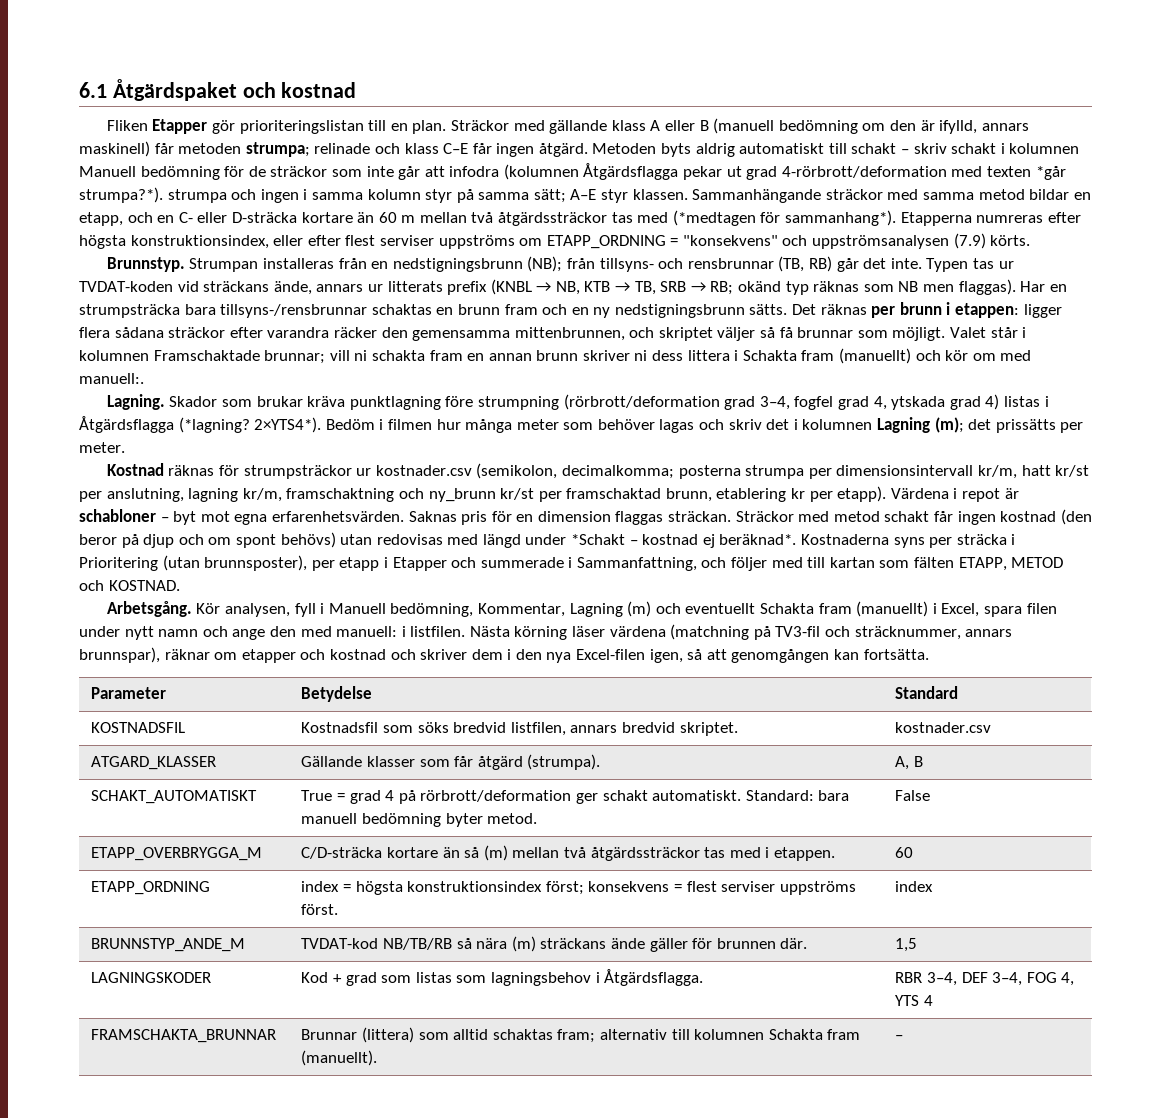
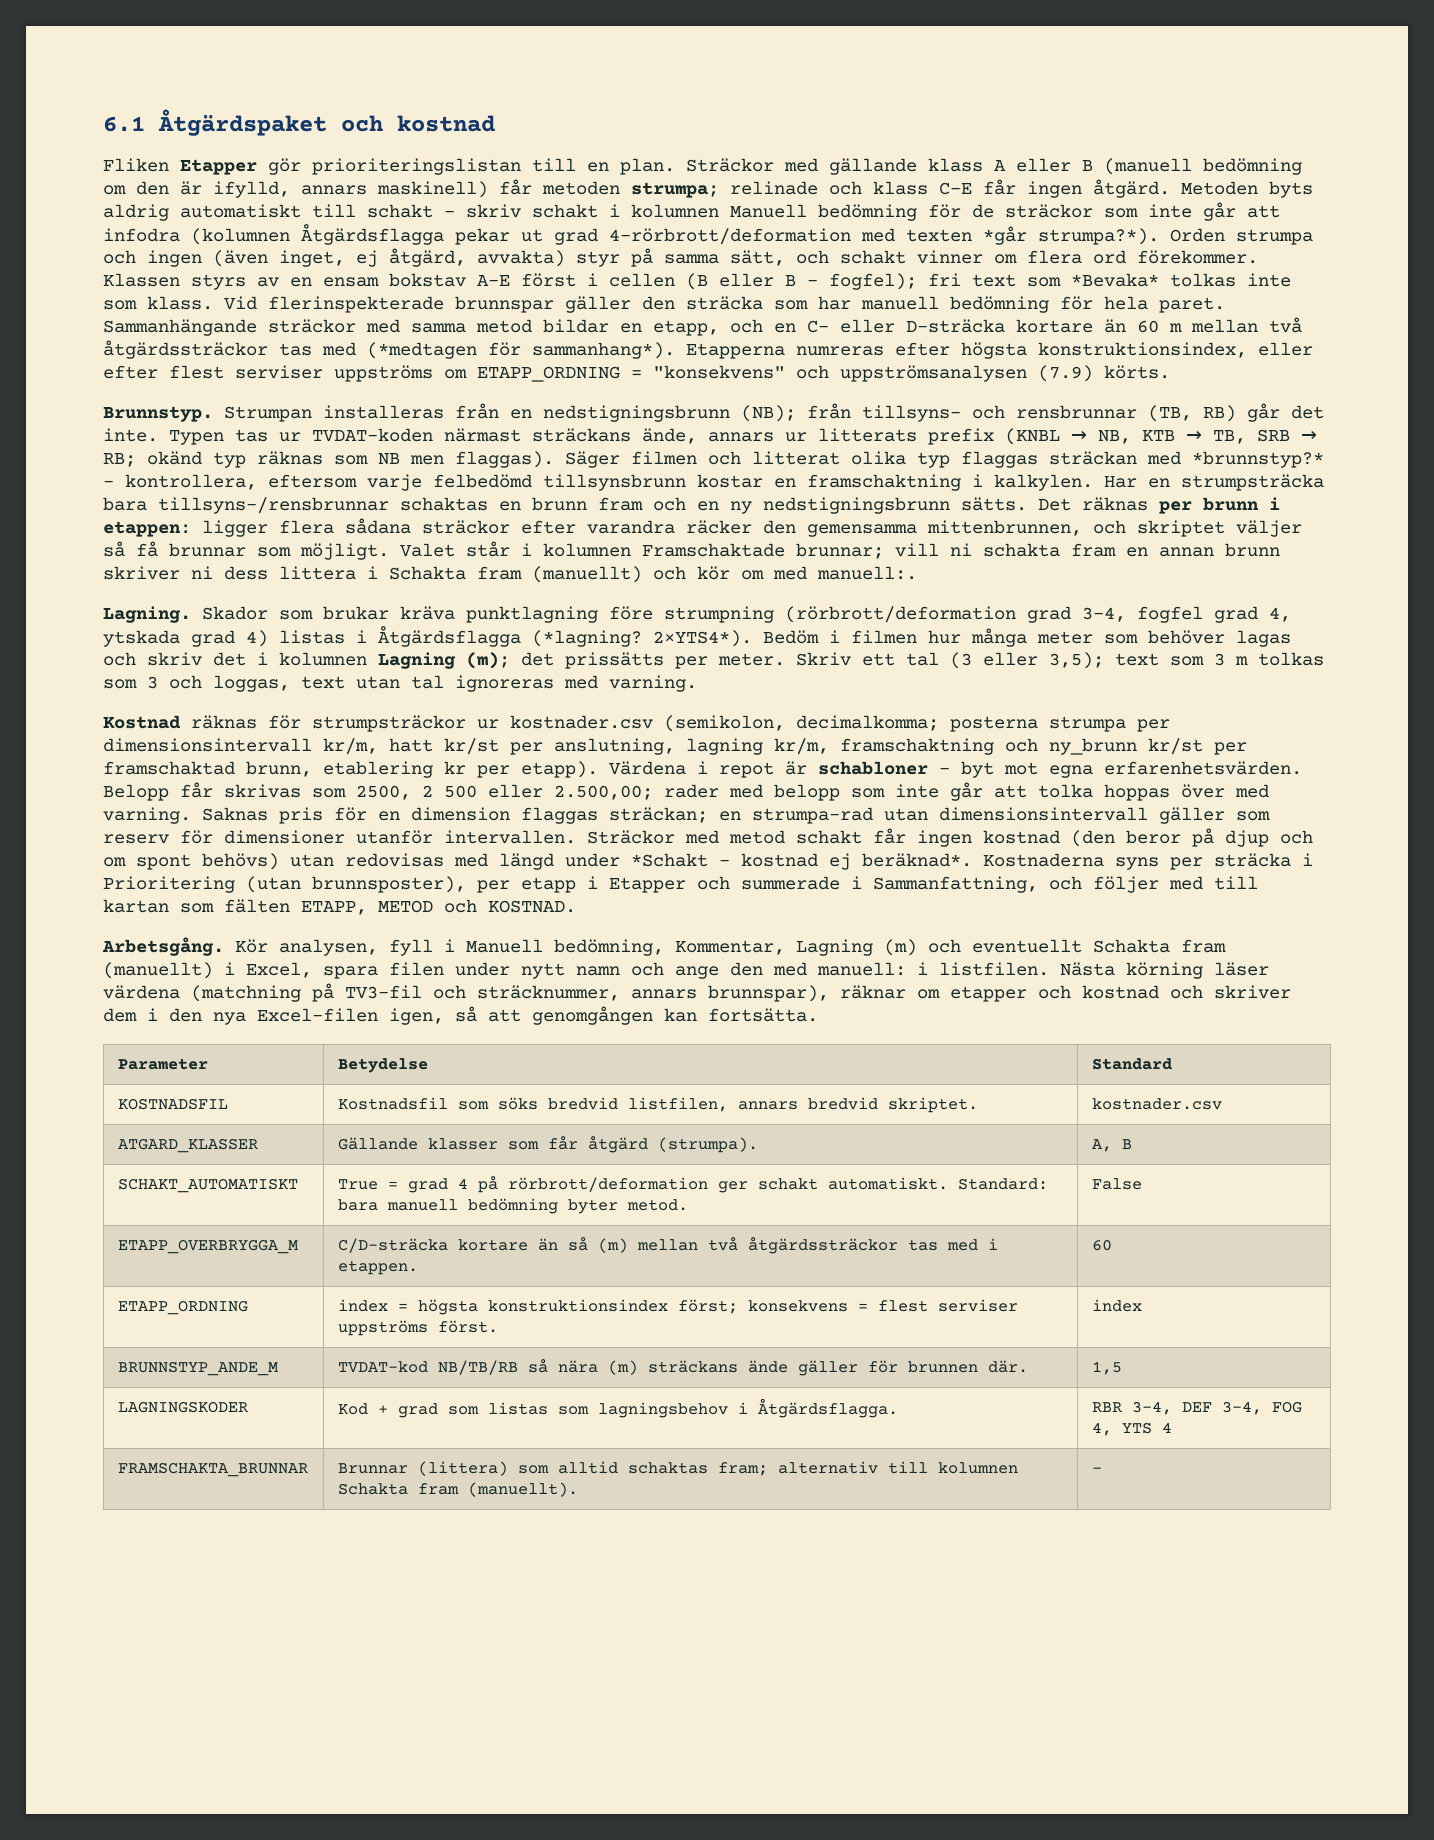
- Metoden byts aldrig automatiskt till schakt – skriv schakt i kolumnen Manuell bedömning för de sträckor som inte går att infodra (kolumnen Åtgärdsflagga pekar ut grad 4-rörbrott/deformation med texten *går strumpa?*). strumpa och ingen i samma kolumn styr på samma sätt; A–E styr klassen.
+ Metoden byts aldrig automatiskt till schakt – skriv schakt i kolumnen Manuell bedömning för de sträckor som inte går att infodra (kolumnen Åtgärdsflagga pekar ut grad 4-rörbrott/deformation med texten *går strumpa?*). Orden strumpa och ingen (även inget, ej åtgärd, avvakta) styr på samma sätt, och schakt vinner om flera ord förekommer. Klassen styrs av en ensam bokstav A–E först i cellen (B eller B – fogfel); fri text som *Bevaka* tolkas inte som klass. Vid flerinspekterade brunnspar gäller den sträcka som har manuell bedömning för hela paret.
- Typen tas ur TVDAT-koden vid sträckans ände, annars ur litterats prefix (KNBL → NB, KTB → TB, SRB → RB; okänd typ räknas som NB men flaggas).
+ Typen tas ur TVDAT-koden närmast sträckans ände, annars ur litterats prefix (KNBL → NB, KTB → TB, SRB → RB; okänd typ räknas som NB men flaggas).
+ Säger filmen och litterat olika typ flaggas sträckan med *brunnstyp?* – kontrollera, eftersom varje felbedömd tillsynsbrunn kostar en framschaktning i kalkylen.
+ Skriv ett tal (3 eller 3,5); text som 3 m tolkas som 3 och loggas, text utan tal ignoreras med varning.
+ Belopp får skrivas som 2500, 2 500 eller 2.500,00; rader med belopp som inte går att tolka hoppas över med varning.
- Saknas pris för en dimension flaggas sträckan.
+ Saknas pris för en dimension flaggas sträckan; en strumpa-rad utan dimensionsintervall gäller som reserv för dimensioner utanför intervallen.

